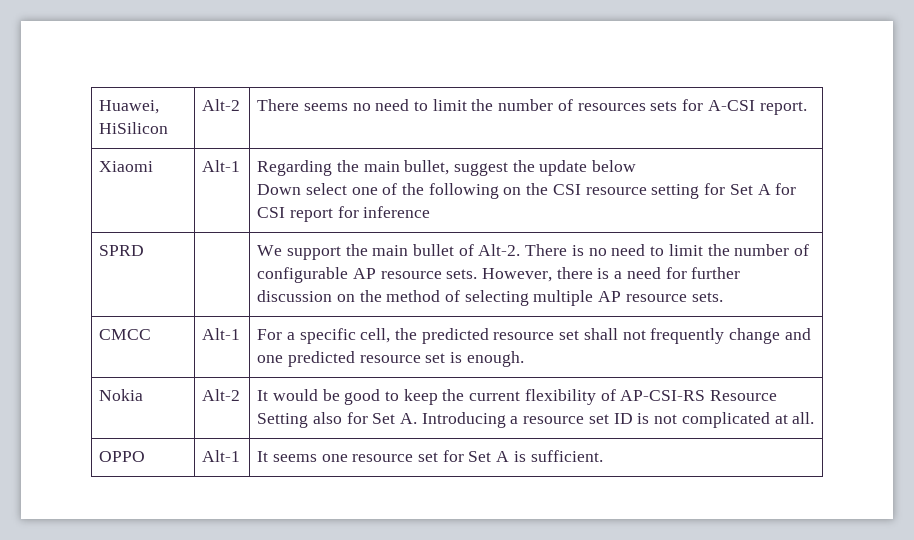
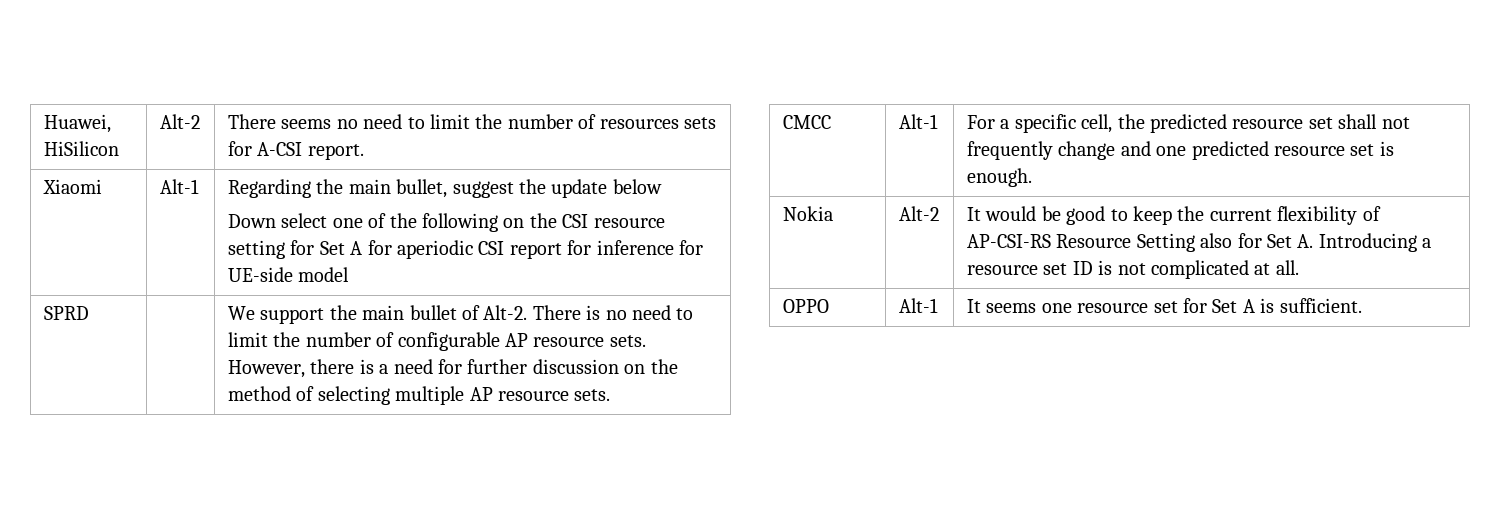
  Xiaomi | Alt-1 | Regarding the main bullet, suggest the update below
- Down select one of the following on the CSI resource setting for Set A for CSI report for inference
+ Down select one of the following on the CSI resource setting for Set A for aperiodic CSI report for inference for UE-side model

